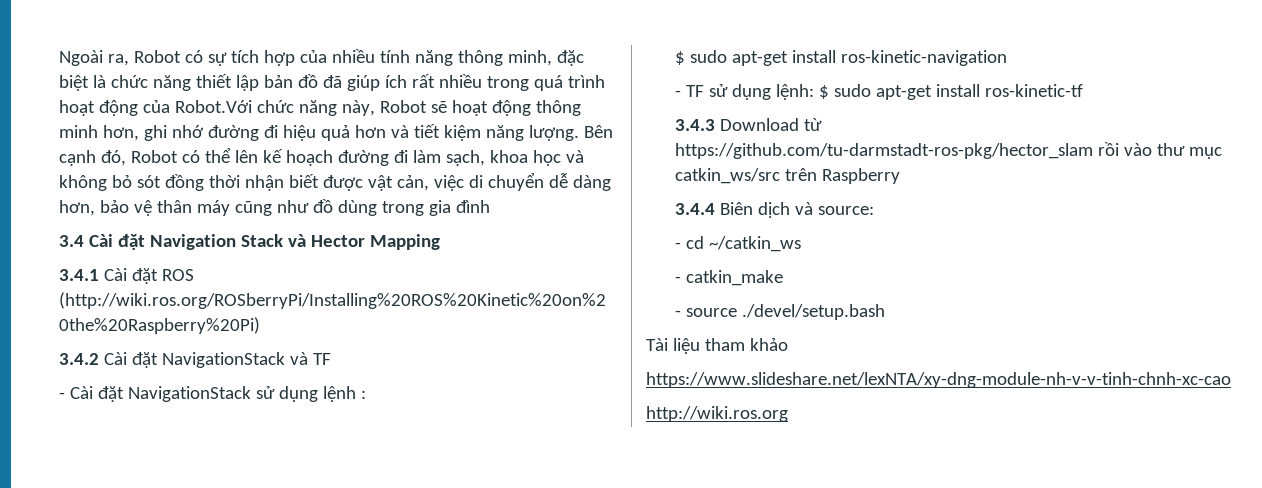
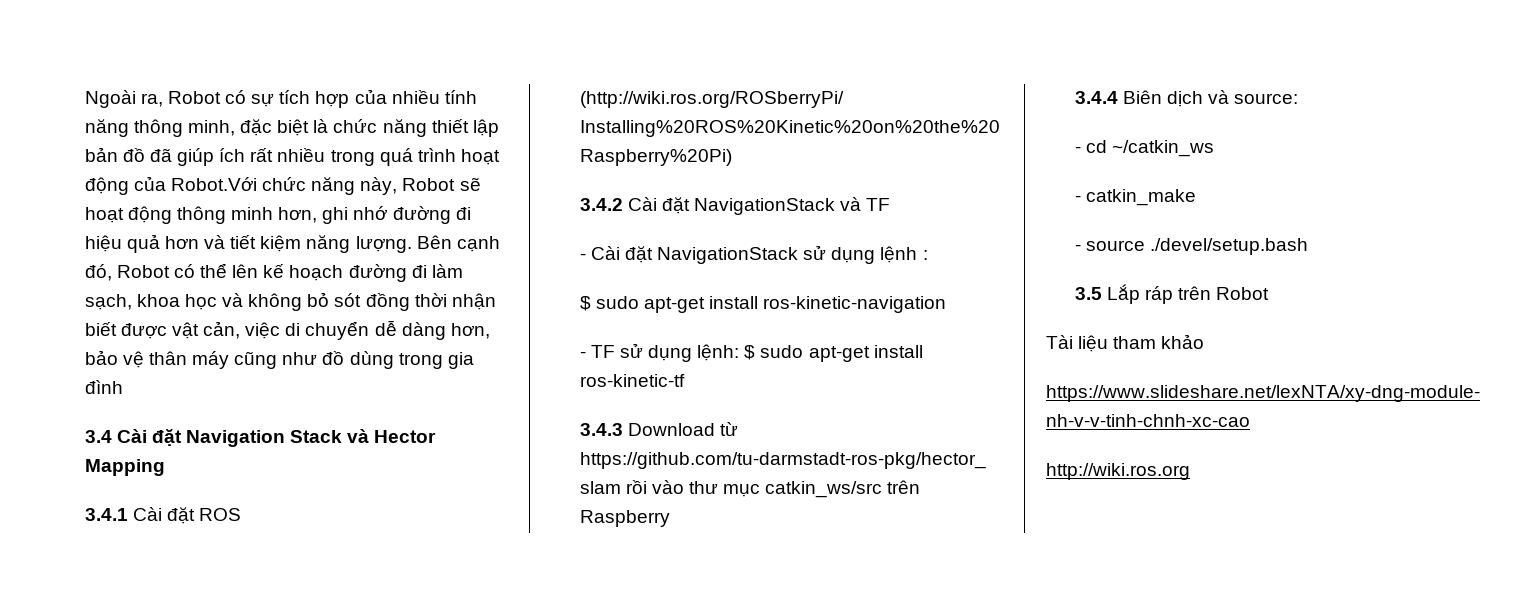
+ 3.5 Lắp ráp trên Robot

